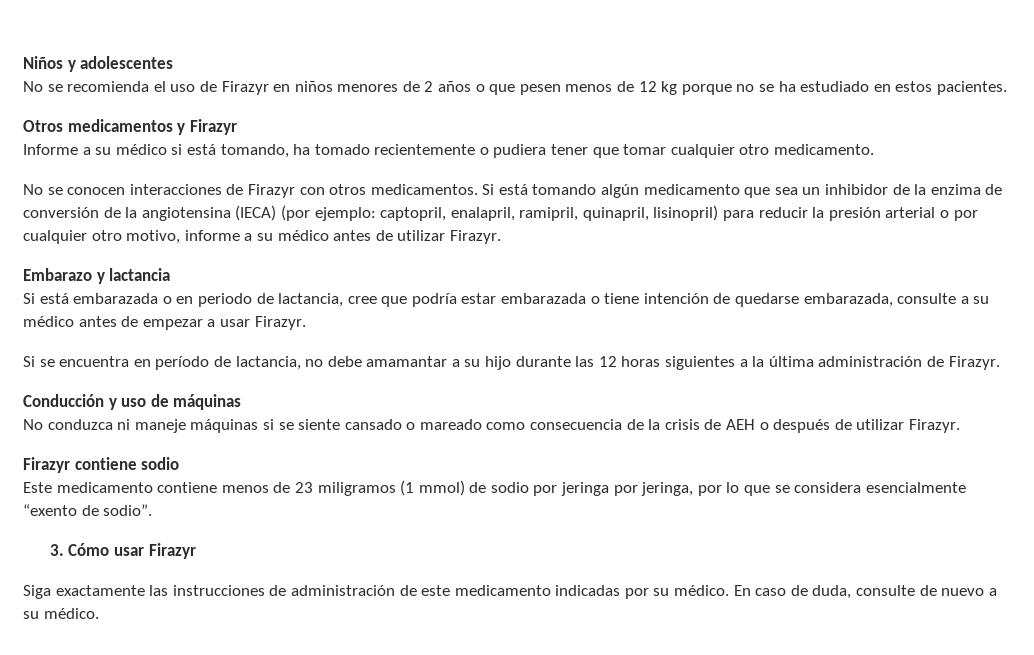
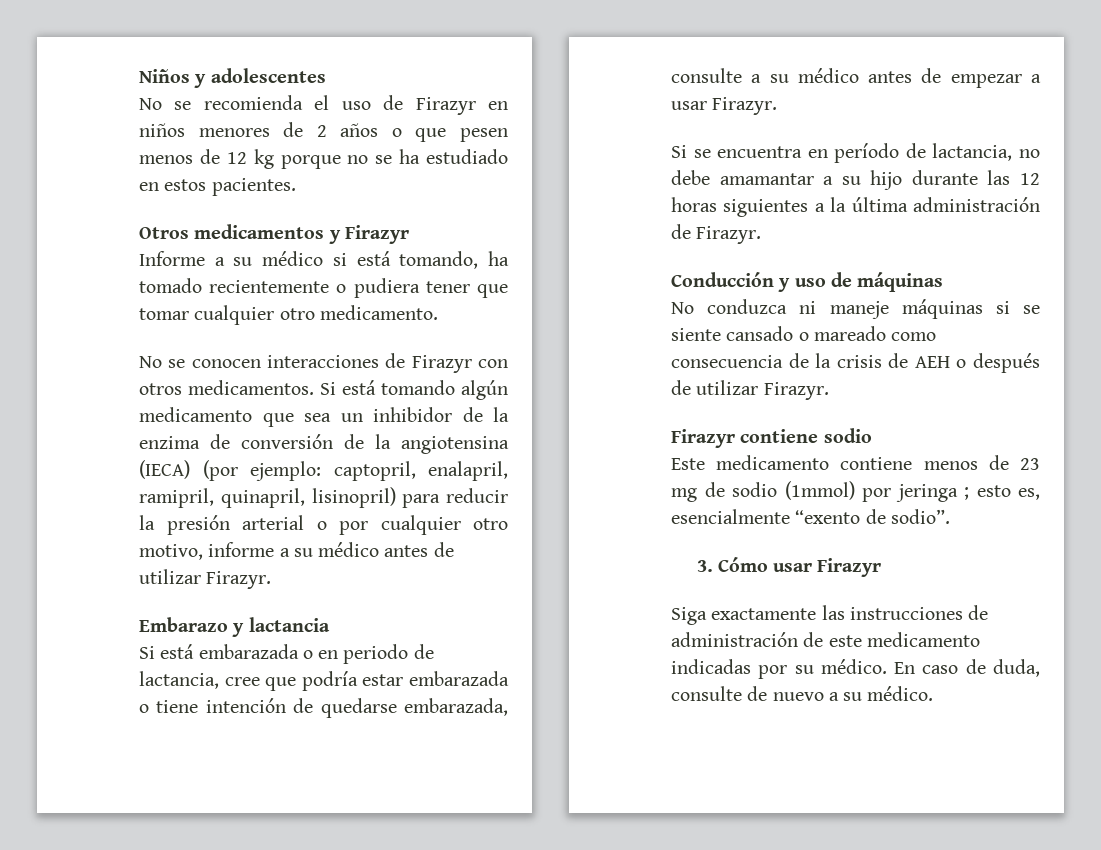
- Este medicamento contiene menos de 23 miligramos (1 mmol) de sodio por jeringa por jeringa, por lo que se considera esencialmente “exento de sodio”.
+ Este medicamento contiene menos de 23 mg de sodio (1mmol) por jeringa ; esto es, esencialmente “exento de sodio”.

